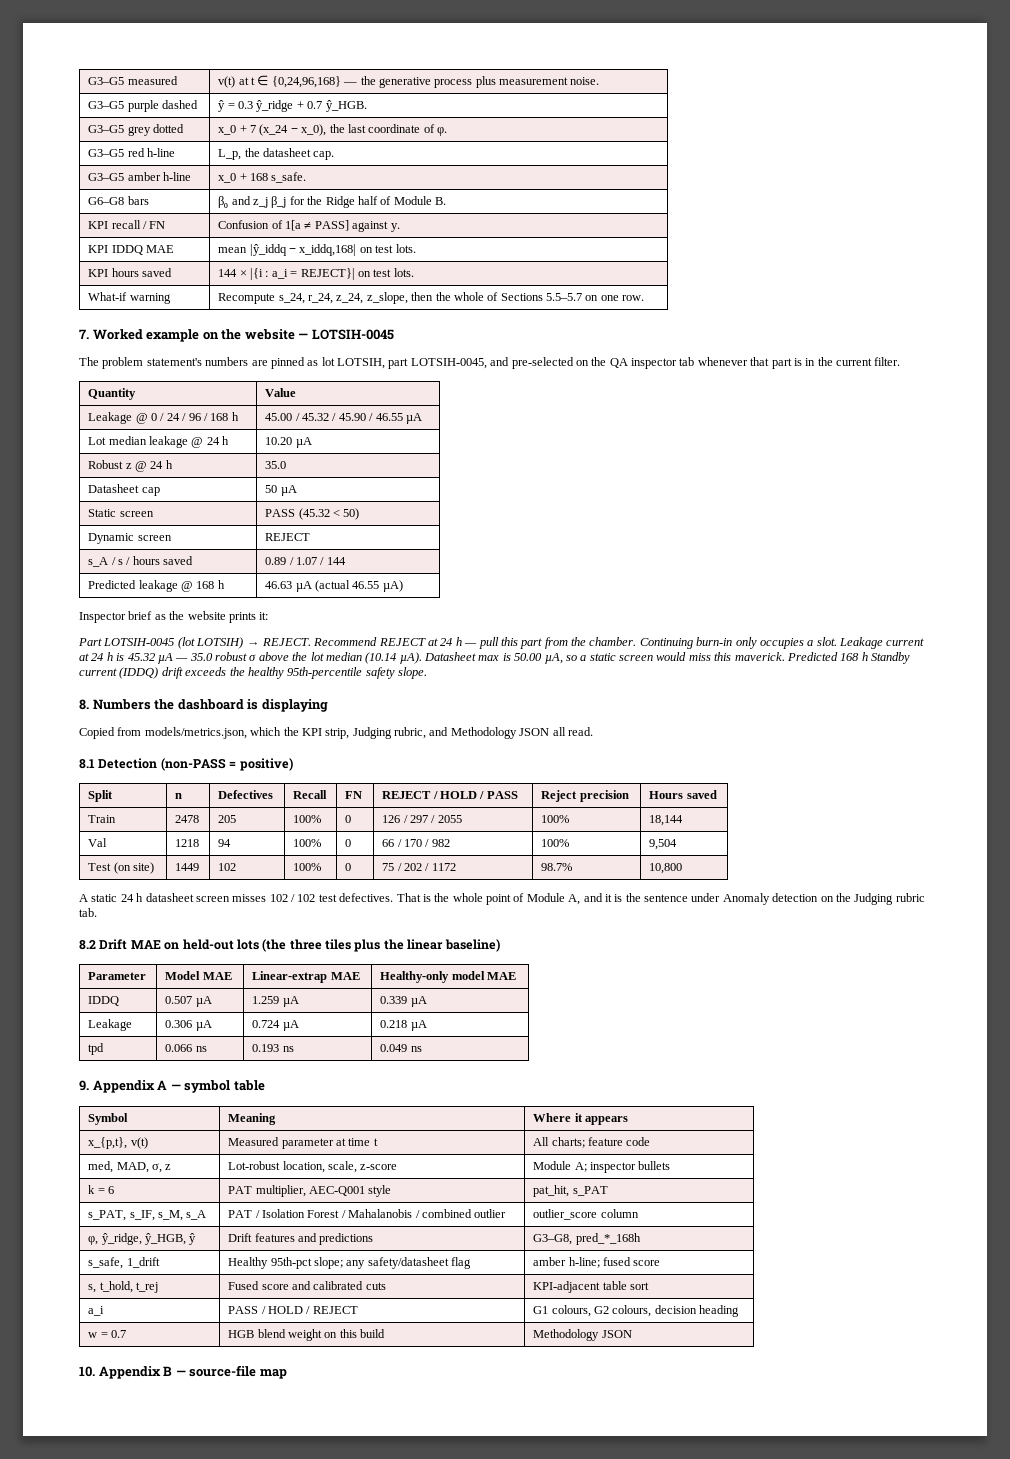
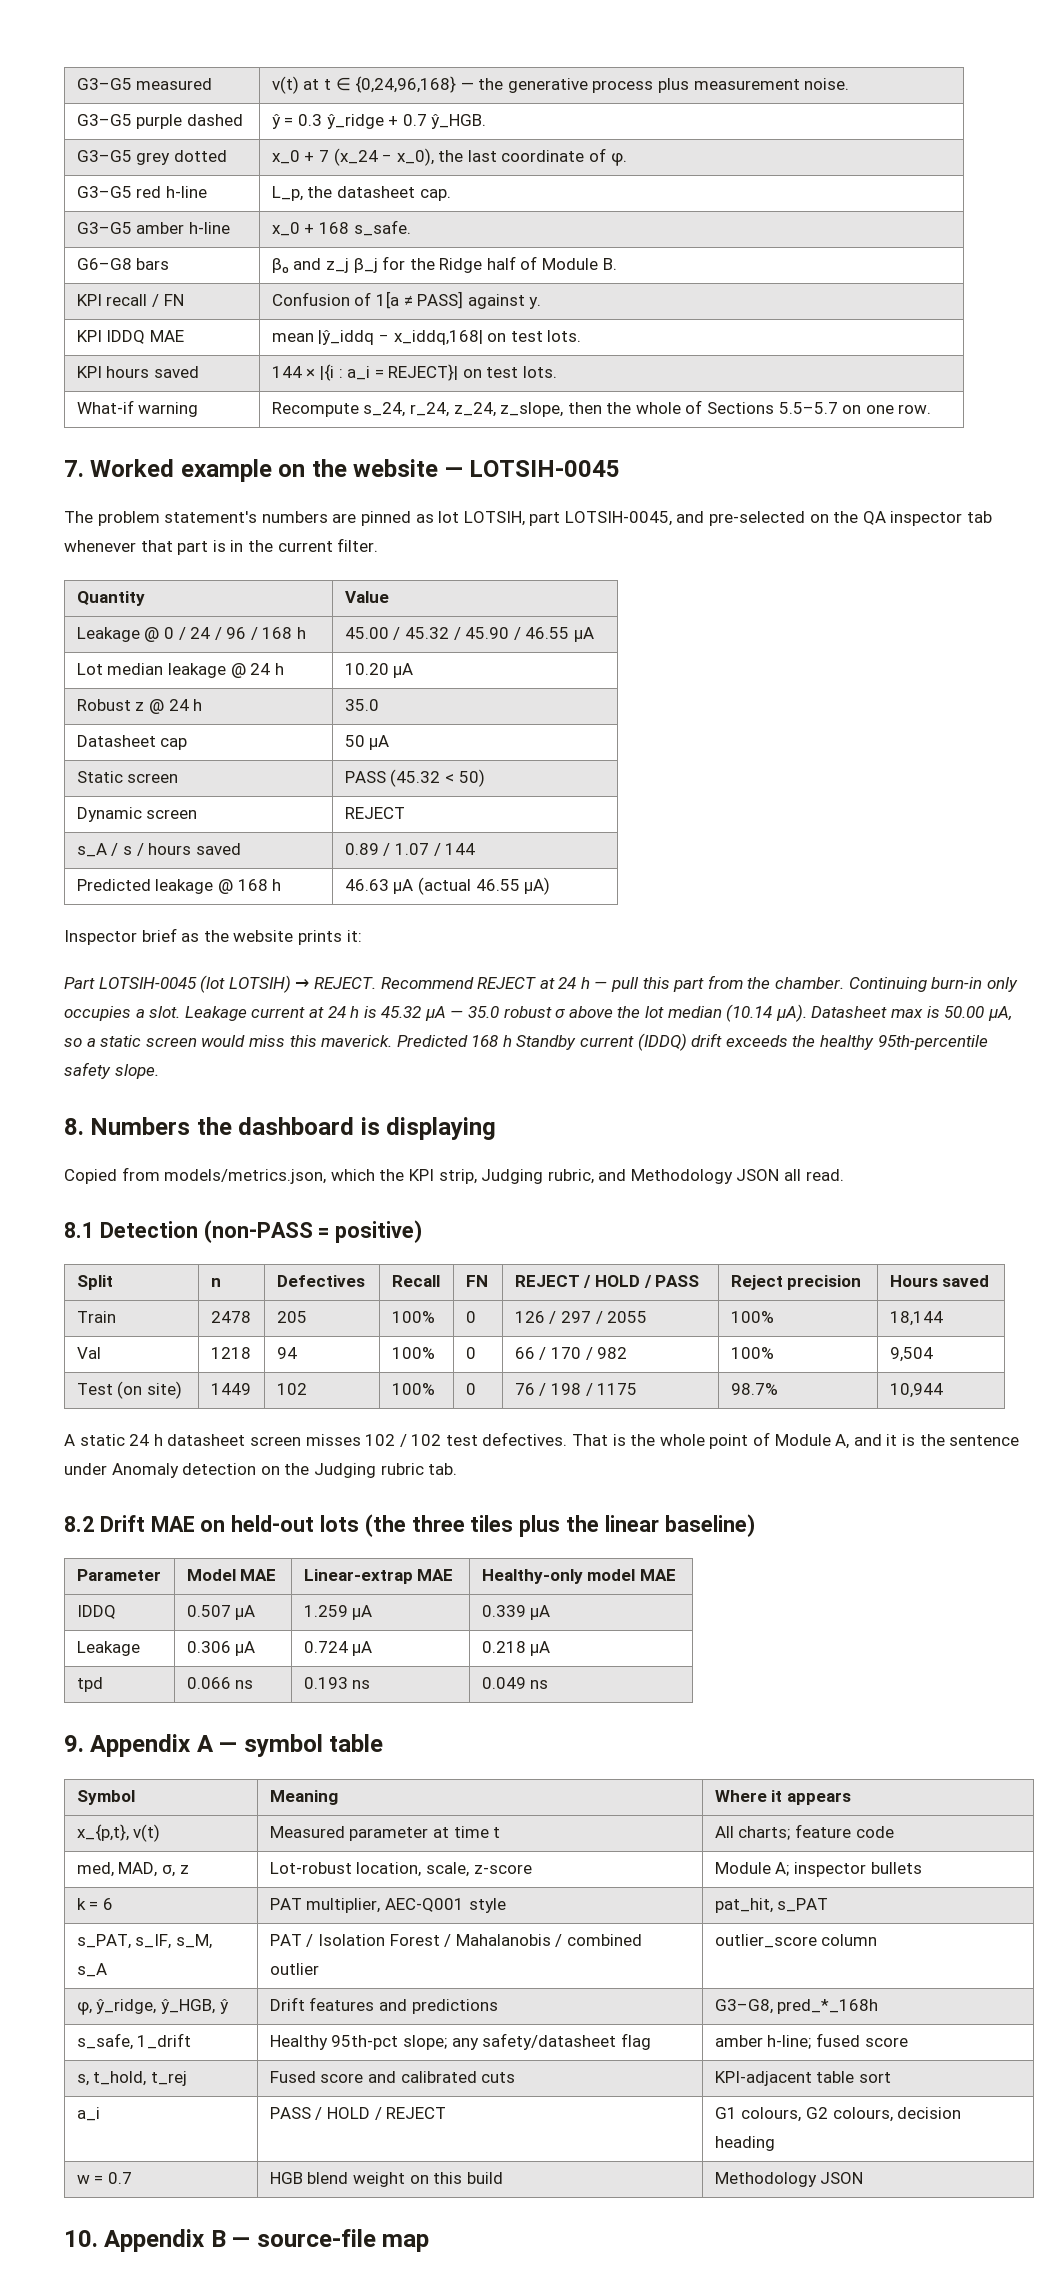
- Test (on site) | 1449 | 102 | 100% | 0 | 75 / 202 / 1172 | 98.7% | 10,800
+ Test (on site) | 1449 | 102 | 100% | 0 | 76 / 198 / 1175 | 98.7% | 10,944

